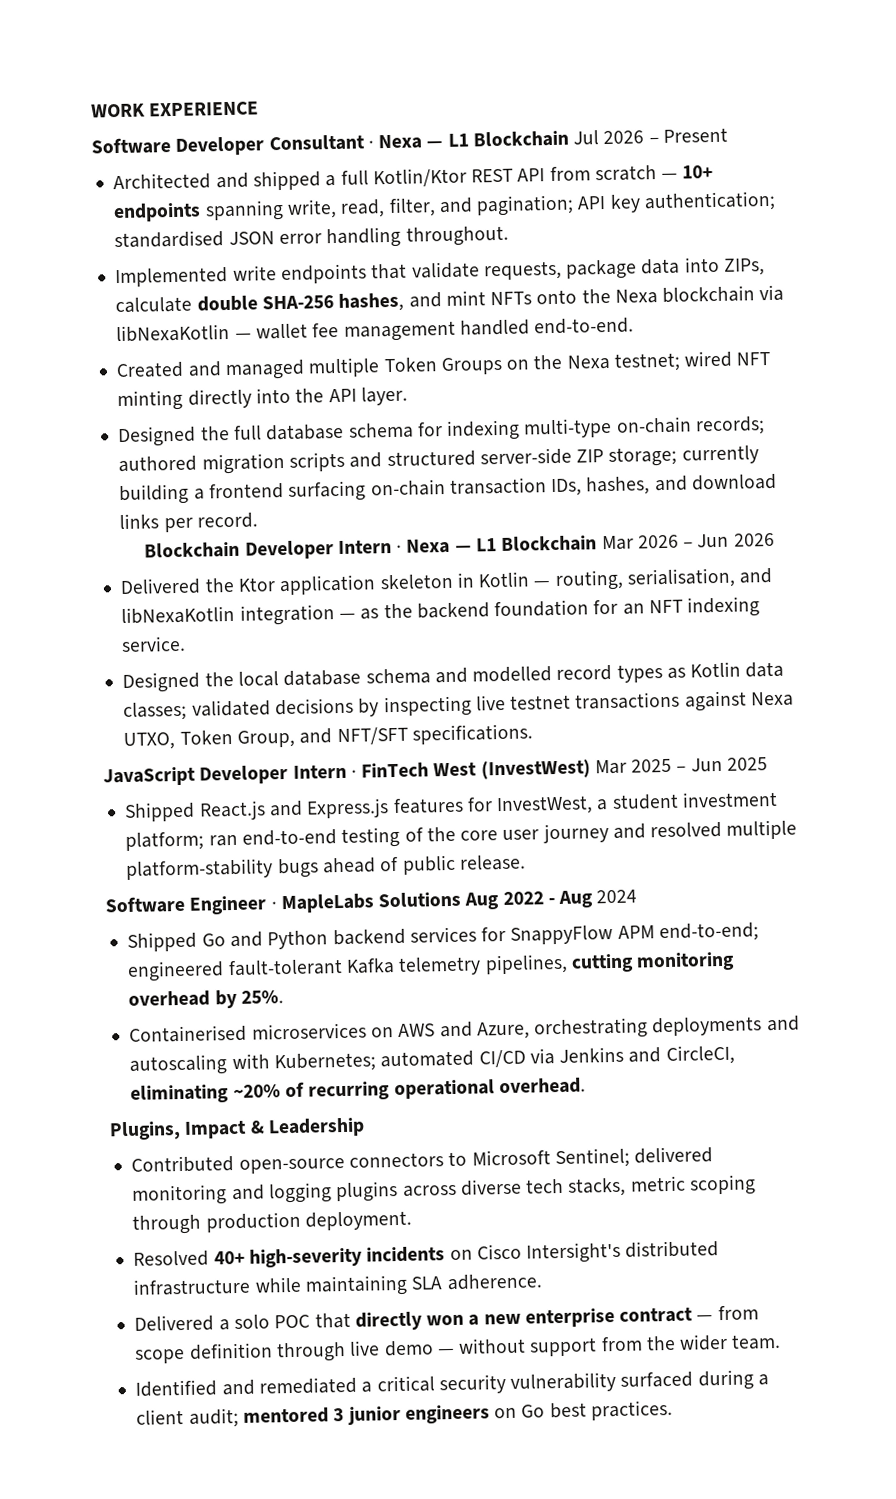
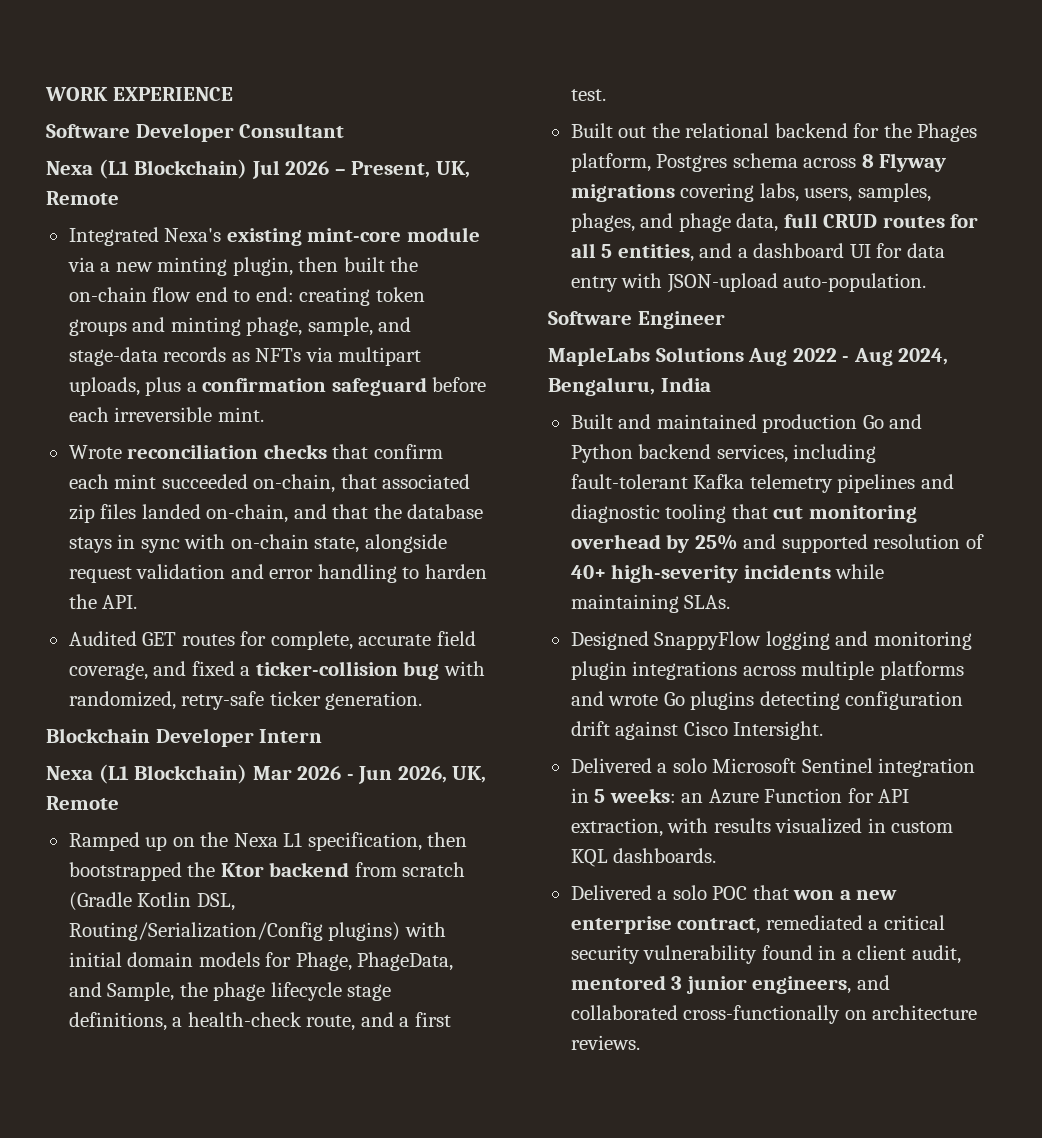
- Software Developer Consultant · Nexa — L1 Blockchain Jul 2026 – Present
- Architected and shipped a full Kotlin/Ktor REST API from scratch — 10+ endpoints spanning write, read, filter, and pagination; API key authentication; standardised JSON error handling throughout.
- Implemented write endpoints that validate requests, package data into ZIPs, calculate double SHA-256 hashes, and mint NFTs onto the Nexa blockchain via libNexaKotlin — wallet fee management handled end-to-end.
- Created and managed multiple Token Groups on the Nexa testnet; wired NFT minting directly into the API layer.
- Designed the full database schema for indexing multi-type on-chain records; authored migration scripts and structured server-side ZIP storage; currently building a frontend surfacing on-chain transaction IDs, hashes, and download links per record.
- Blockchain Developer Intern · Nexa — L1 Blockchain Mar 2026 – Jun 2026
- Delivered the Ktor application skeleton in Kotlin — routing, serialisation, and libNexaKotlin integration — as the backend foundation for an NFT indexing service.
- Designed the local database schema and modelled record types as Kotlin data classes; validated decisions by inspecting live testnet transactions against Nexa UTXO, Token Group, and NFT/SFT specifications.
- JavaScript Developer Intern · FinTech West (InvestWest) Mar 2025 – Jun 2025
- Shipped React.js and Express.js features for InvestWest, a student investment platform; ran end-to-end testing of the core user journey and resolved multiple platform-stability bugs ahead of public release.
+ Software Developer Consultant
+ Nexa (L1 Blockchain) Jul 2026 – Present, UK, Remote
+ Integrated Nexa's existing mint-core module via a new minting plugin, then built the on-chain flow end to end: creating token groups and minting phage, sample, and stage-data records as NFTs via multipart uploads, plus a confirmation safeguard before each irreversible mint.
+ Wrote reconciliation checks that confirm each mint succeeded on-chain, that associated zip files landed on-chain, and that the database stays in sync with on-chain state, alongside request validation and error handling to harden the API.
+ Audited GET routes for complete, accurate field coverage, and fixed a ticker-collision bug with randomized, retry-safe ticker generation.
+ Blockchain Developer Intern
+ Nexa (L1 Blockchain) Mar 2026 - Jun 2026, UK, Remote
+ Ramped up on the Nexa L1 specification, then bootstrapped the Ktor backend from scratch (Gradle Kotlin DSL, Routing/Serialization/Config plugins) with initial domain models for Phage, PhageData, and Sample, the phage lifecycle stage definitions, a health-check route, and a first test.
+ Built out the relational backend for the Phages platform, Postgres schema across 8 Flyway migrations covering labs, users, samples, phages, and phage data, full CRUD routes for all 5 entities, and a dashboard UI for data entry with JSON-upload auto-population.
- Software Engineer · MapleLabs Solutions Aug 2022 - Aug 2024
- Shipped Go and Python backend services for SnappyFlow APM end-to-end; engineered fault-tolerant Kafka telemetry pipelines, cutting monitoring overhead by 25%.
- Containerised microservices on AWS and Azure, orchestrating deployments and autoscaling with Kubernetes; automated CI/CD via Jenkins and CircleCI, eliminating ~20% of recurring operational overhead.
- Plugins, Impact & Leadership
- Contributed open-source connectors to Microsoft Sentinel; delivered monitoring and logging plugins across diverse tech stacks, metric scoping through production deployment.
- Resolved 40+ high-severity incidents on Cisco Intersight's distributed infrastructure while maintaining SLA adherence.
+ Software Engineer
+ MapleLabs Solutions Aug 2022 - Aug 2024, Bengaluru, India
+ Built and maintained production Go and Python backend services, including fault-tolerant Kafka telemetry pipelines and diagnostic tooling that cut monitoring overhead by 25% and supported resolution of 40+ high-severity incidents while maintaining SLAs.
+ Designed SnappyFlow logging and monitoring plugin integrations across multiple platforms and wrote Go plugins detecting configuration drift against Cisco Intersight.
+ Delivered a solo Microsoft Sentinel integration in 5 weeks: an Azure Function for API extraction, with results visualized in custom KQL dashboards.
- Delivered a solo POC that directly won a new enterprise contract — from scope definition through live demo — without support from the wider team.
- Identified and remediated a critical security vulnerability surfaced during a client audit; mentored 3 junior engineers on Go best practices.
+ Delivered a solo POC that won a new enterprise contract, remediated a critical security vulnerability found in a client audit, mentored 3 junior engineers, and collaborated cross-functionally on architecture reviews.

